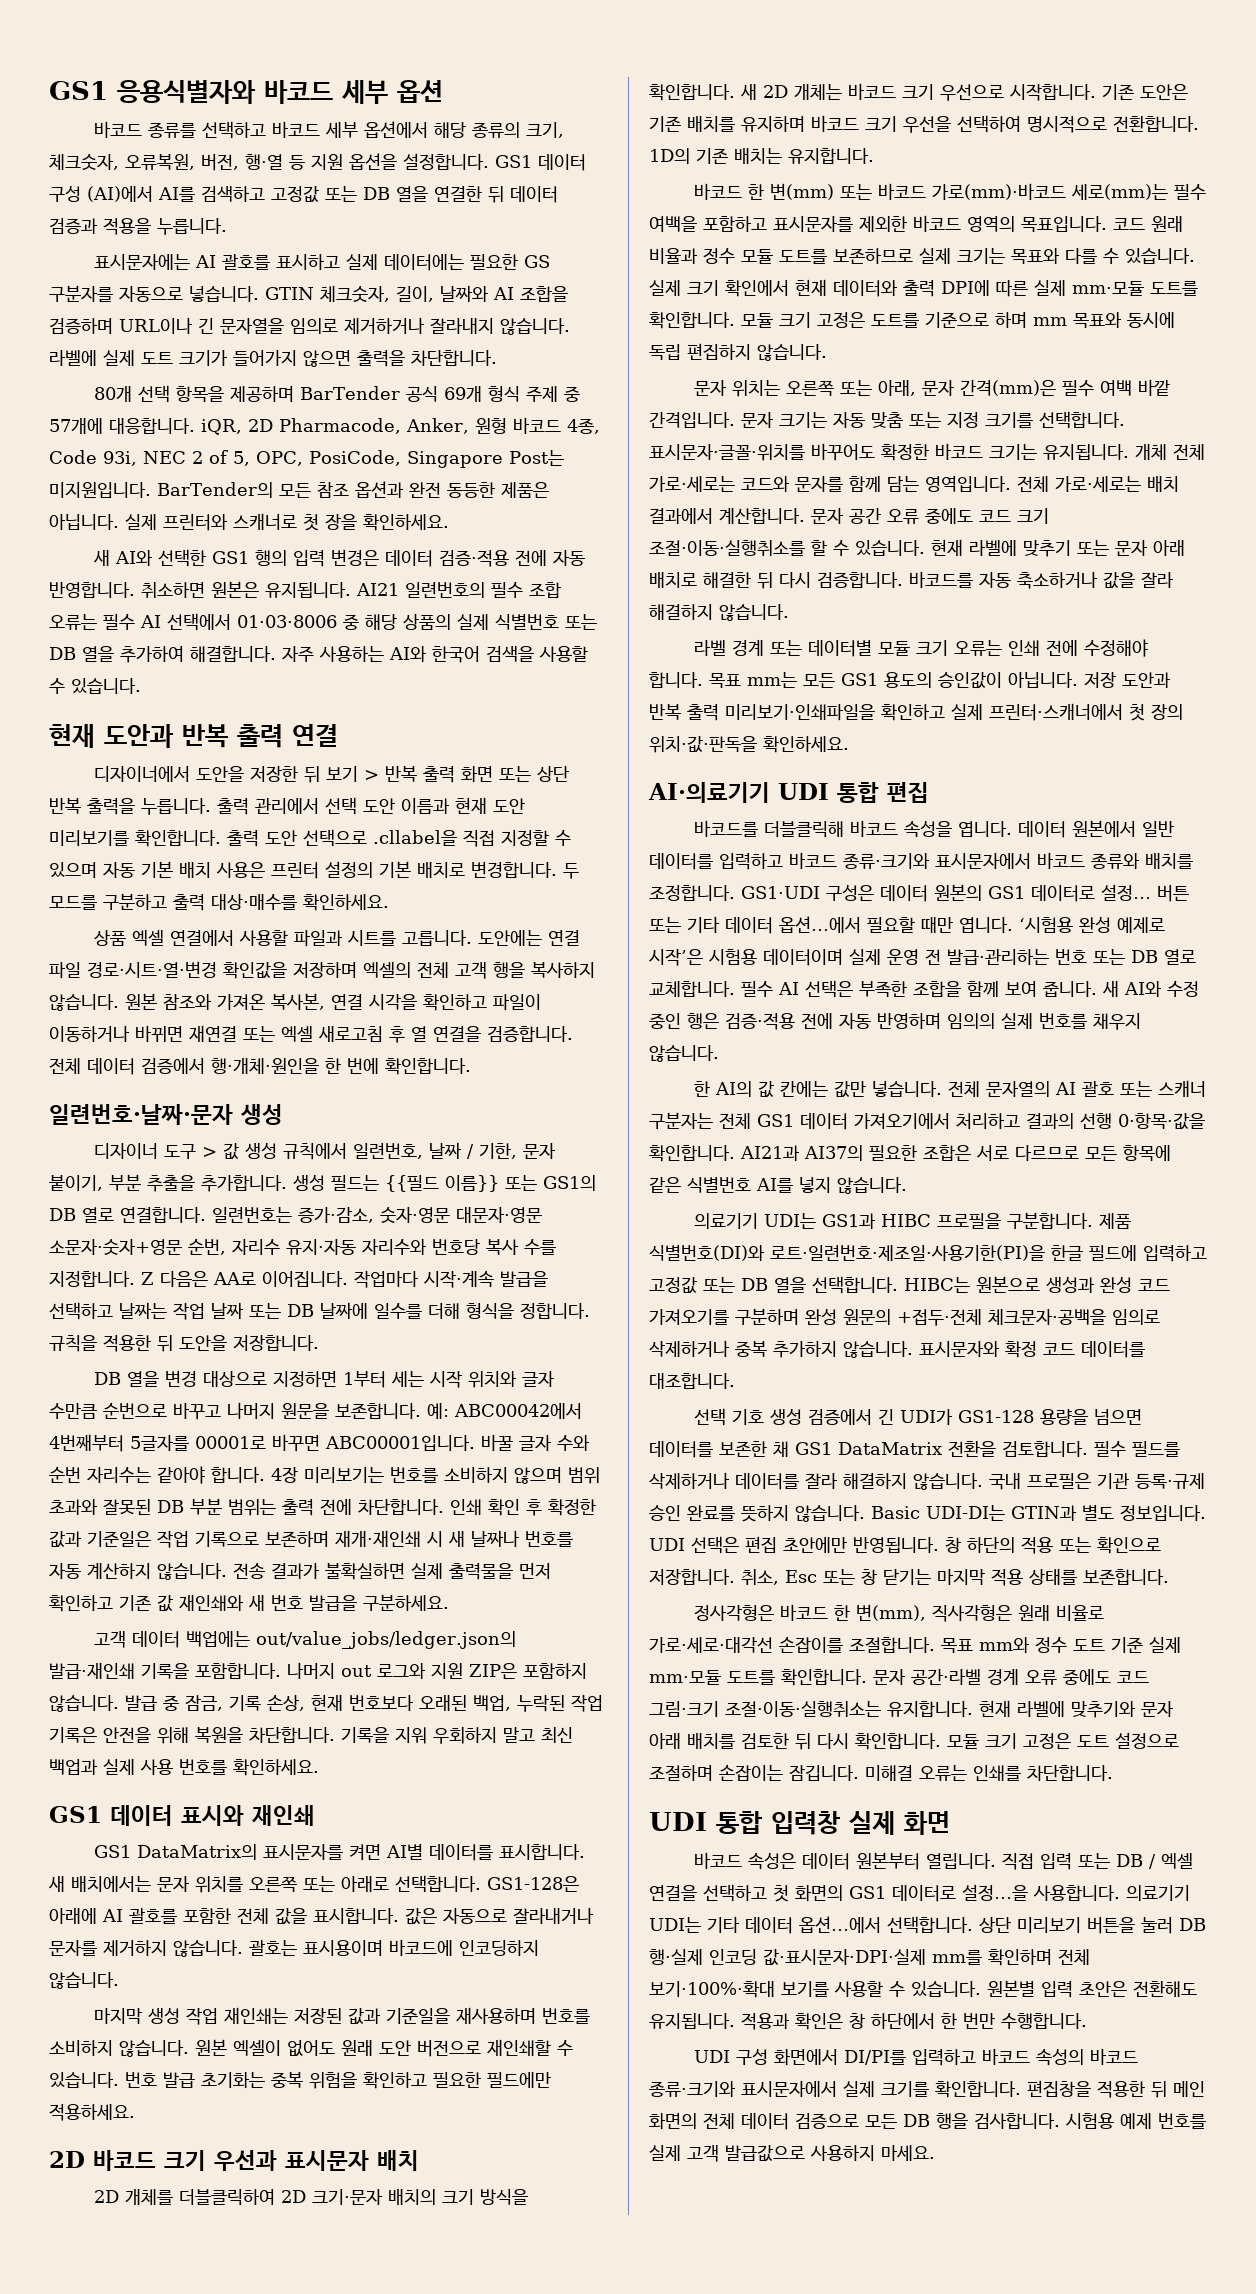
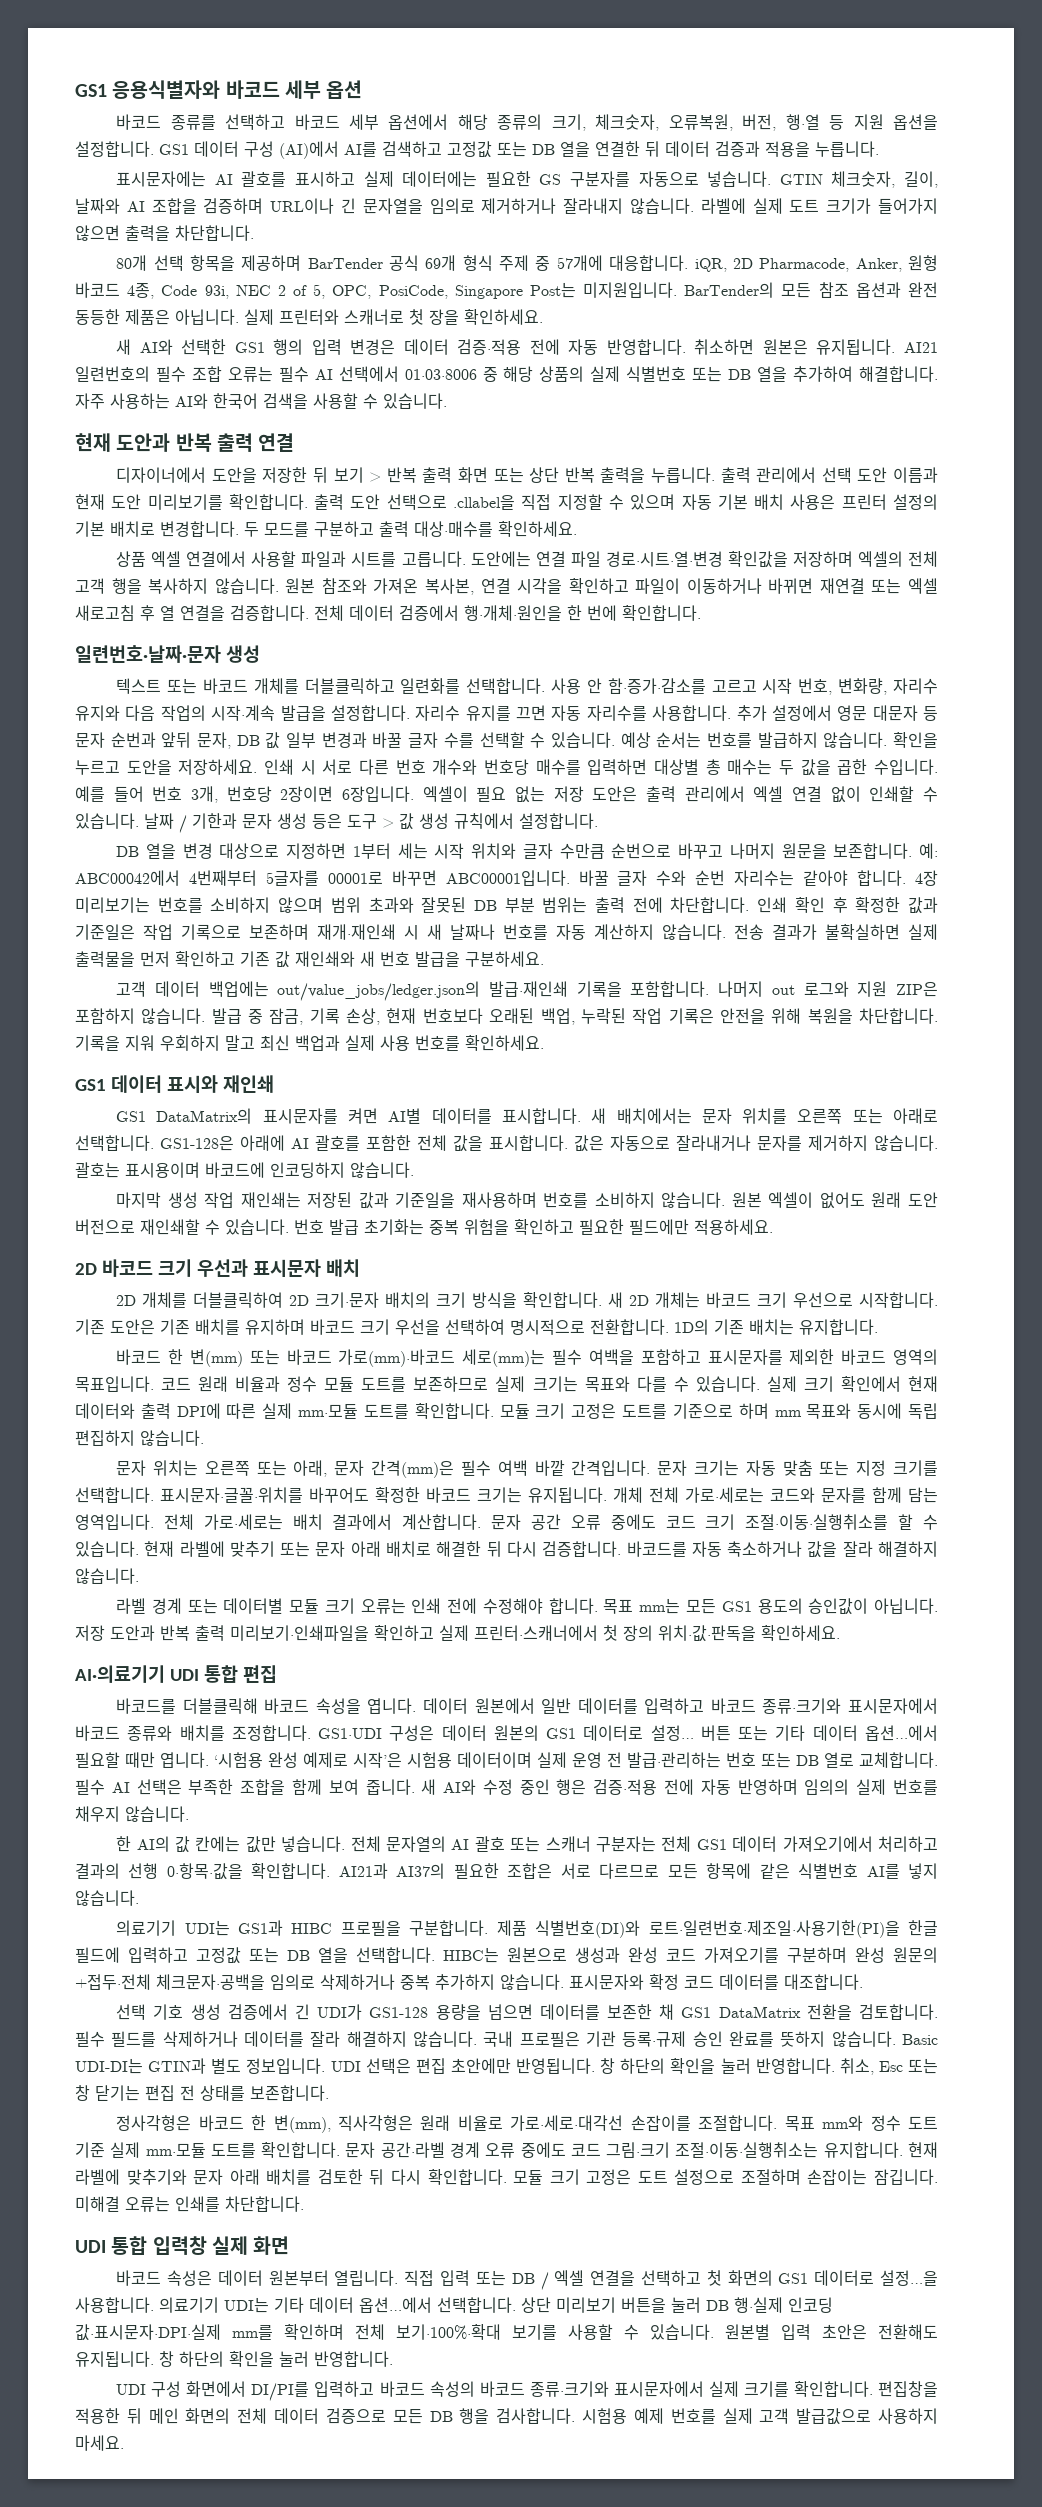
- 디자이너 도구 > 값 생성 규칙에서 일련번호, 날짜 / 기한, 문자 붙이기, 부분 추출을 추가합니다. 생성 필드는 {{필드 이름}} 또는 GS1의 DB 열로 연결합니다. 일련번호는 증가·감소, 숫자·영문 대문자·영문 소문자·숫자+영문 순번, 자리수 유지·자동 자리수와 번호당 복사 수를 지정합니다. Z 다음은 AA로 이어집니다. 작업마다 시작·계속 발급을 선택하고 날짜는 작업 날짜 또는 DB 날짜에 일수를 더해 형식을 정합니다. 규칙을 적용한 뒤 도안을 저장합니다.
+ 텍스트 또는 바코드 개체를 더블클릭하고 일련화를 선택합니다. 사용 안 함·증가·감소를 고르고 시작 번호, 변화량, 자리수 유지와 다음 작업의 시작·계속 발급을 설정합니다. 자리수 유지를 끄면 자동 자리수를 사용합니다. 추가 설정에서 영문 대문자 등 문자 순번과 앞뒤 문자, DB 값 일부 변경과 바꿀 글자 수를 선택할 수 있습니다. 예상 순서는 번호를 발급하지 않습니다. 확인을 누르고 도안을 저장하세요. 인쇄 시 서로 다른 번호 개수와 번호당 매수를 입력하면 대상별 총 매수는 두 값을 곱한 수입니다. 예를 들어 번호 3개, 번호당 2장이면 6장입니다. 엑셀이 필요 없는 저장 도안은 출력 관리에서 엑셀 연결 없이 인쇄할 수 있습니다. 날짜 / 기한과 문자 생성 등은 도구 > 값 생성 규칙에서 설정합니다.
- UDI 선택은 편집 초안에만 반영됩니다. 창 하단의 적용 또는 확인으로 저장합니다.
+ UDI 선택은 편집 초안에만 반영됩니다. 창 하단의 확인을 눌러 반영합니다.
- 취소, Esc 또는 창 닫기는 마지막 적용 상태를 보존합니다.
+ 취소, Esc 또는 창 닫기는 편집 전 상태를 보존합니다.
- 원본별 입력 초안은 전환해도 유지됩니다. 적용과 확인은 창 하단에서 한 번만 수행합니다.
+ 원본별 입력 초안은 전환해도 유지됩니다. 창 하단의 확인을 눌러 반영합니다.

